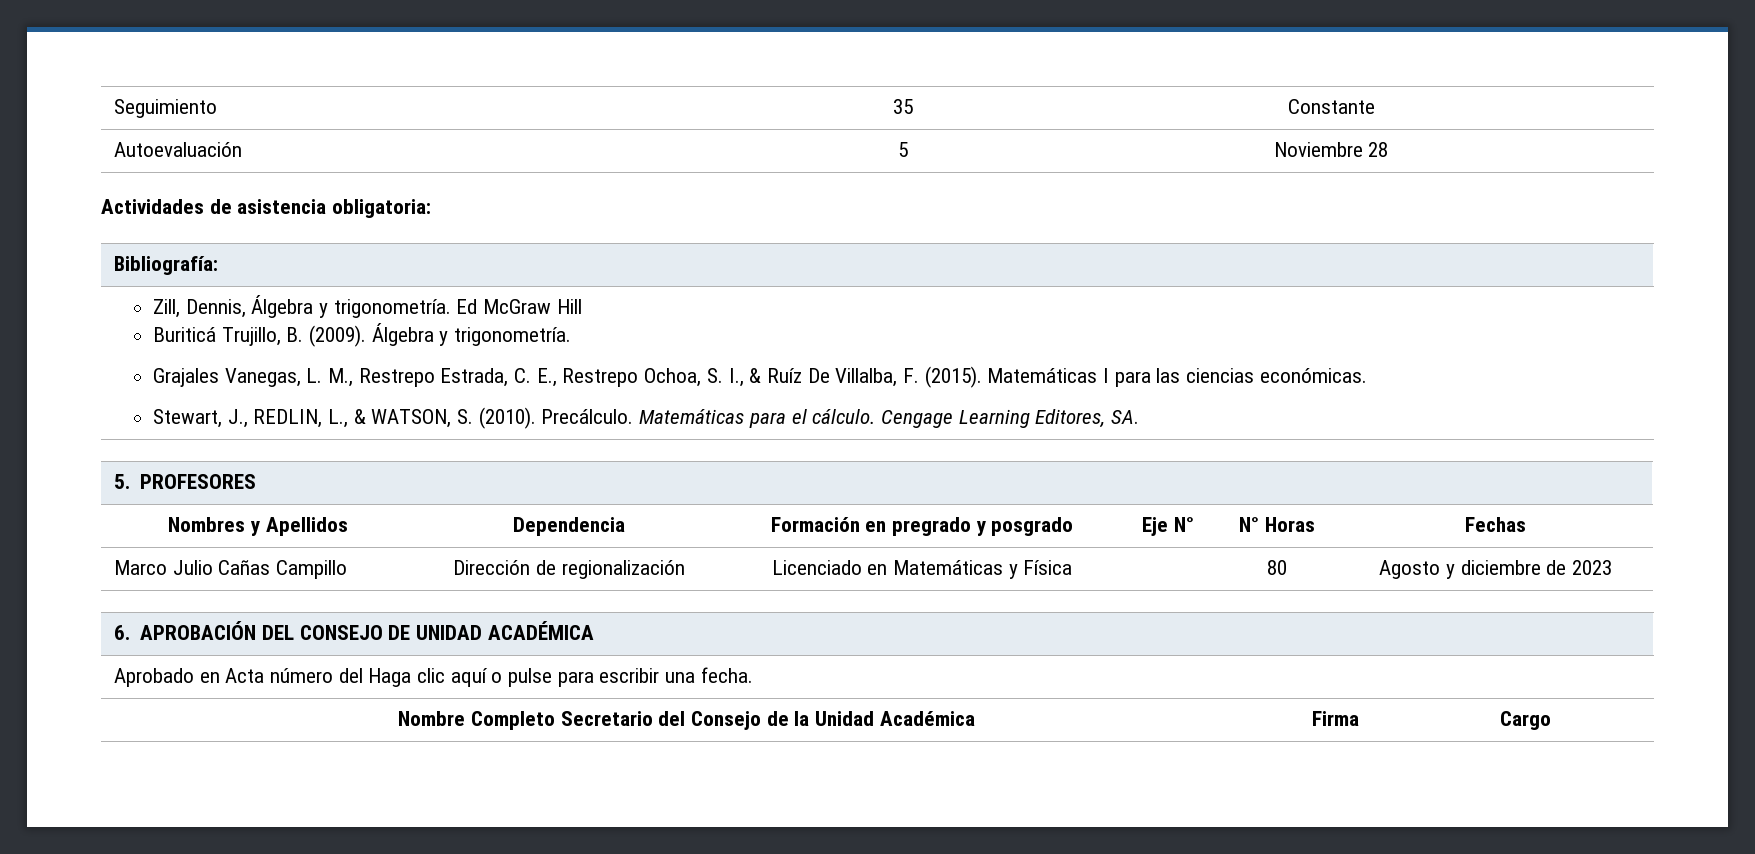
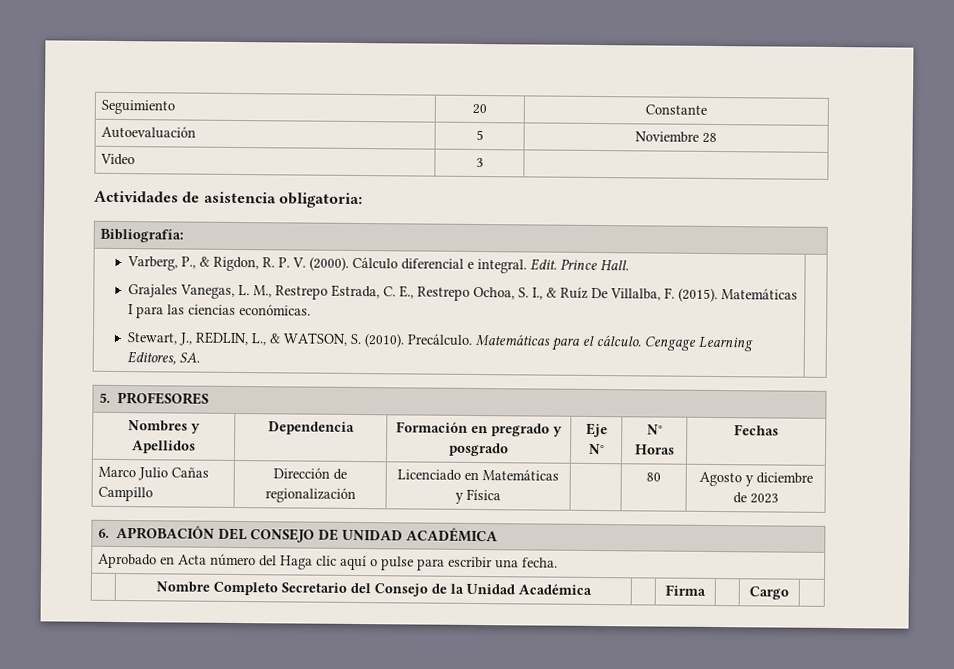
- Seguimiento | 35 | Constante
+ Seguimiento | 20 | Constante
+ Video | 3 |
- Zill, Dennis, Álgebra y trigonometría. Ed McGraw Hill
- Buriticá Trujillo, B. (2009). Álgebra y trigonometría.
+ Varberg, P., & Rigdon, R. P. V. (2000). Cálculo diferencial e integral. Edit. Prince Hall.

